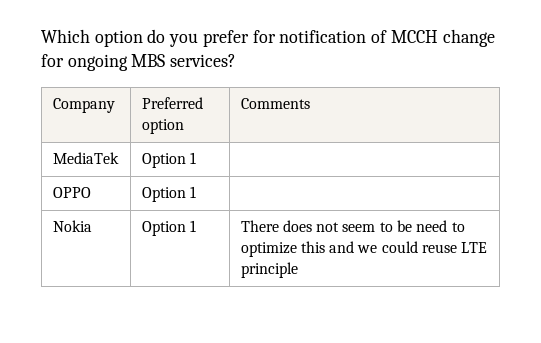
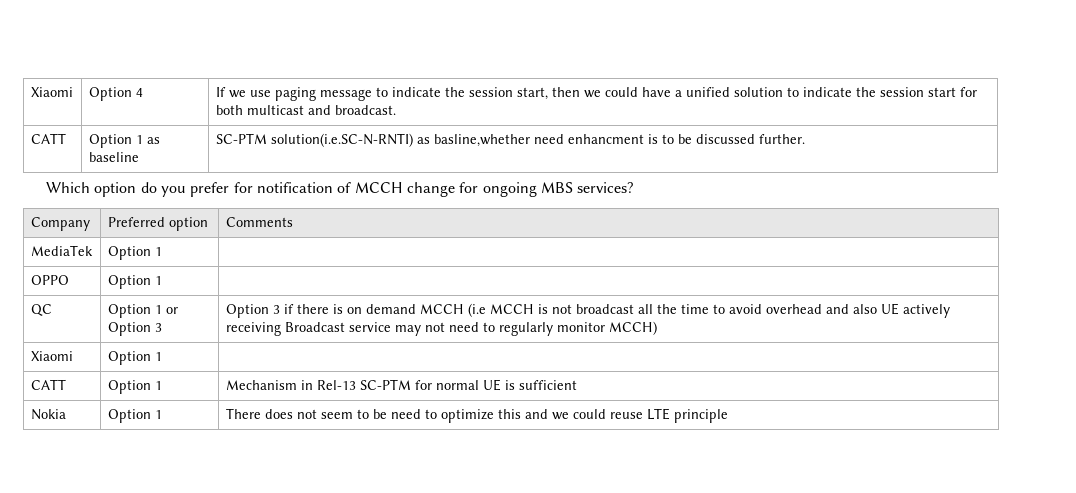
+ Xiaomi | Option 4 | If we use paging message to indicate the session start, then we could have a unified solution to indicate the session start for both multicast and broadcast.
+ CATT | Option 1 as baseline | SC-PTM solution(i.e.SC-N-RNTI) as basline,whether need enhancment is to be discussed further.
+ QC | Option 1 or Option 3 | Option 3 if there is on demand MCCH (i.e MCCH is not broadcast all the time to avoid overhead and also UE actively receiving Broadcast service may not need to regularly monitor MCCH)
+ Xiaomi | Option 1 |
+ CATT | Option 1 | Mechanism in Rel-13 SC-PTM for normal UE is sufficient

